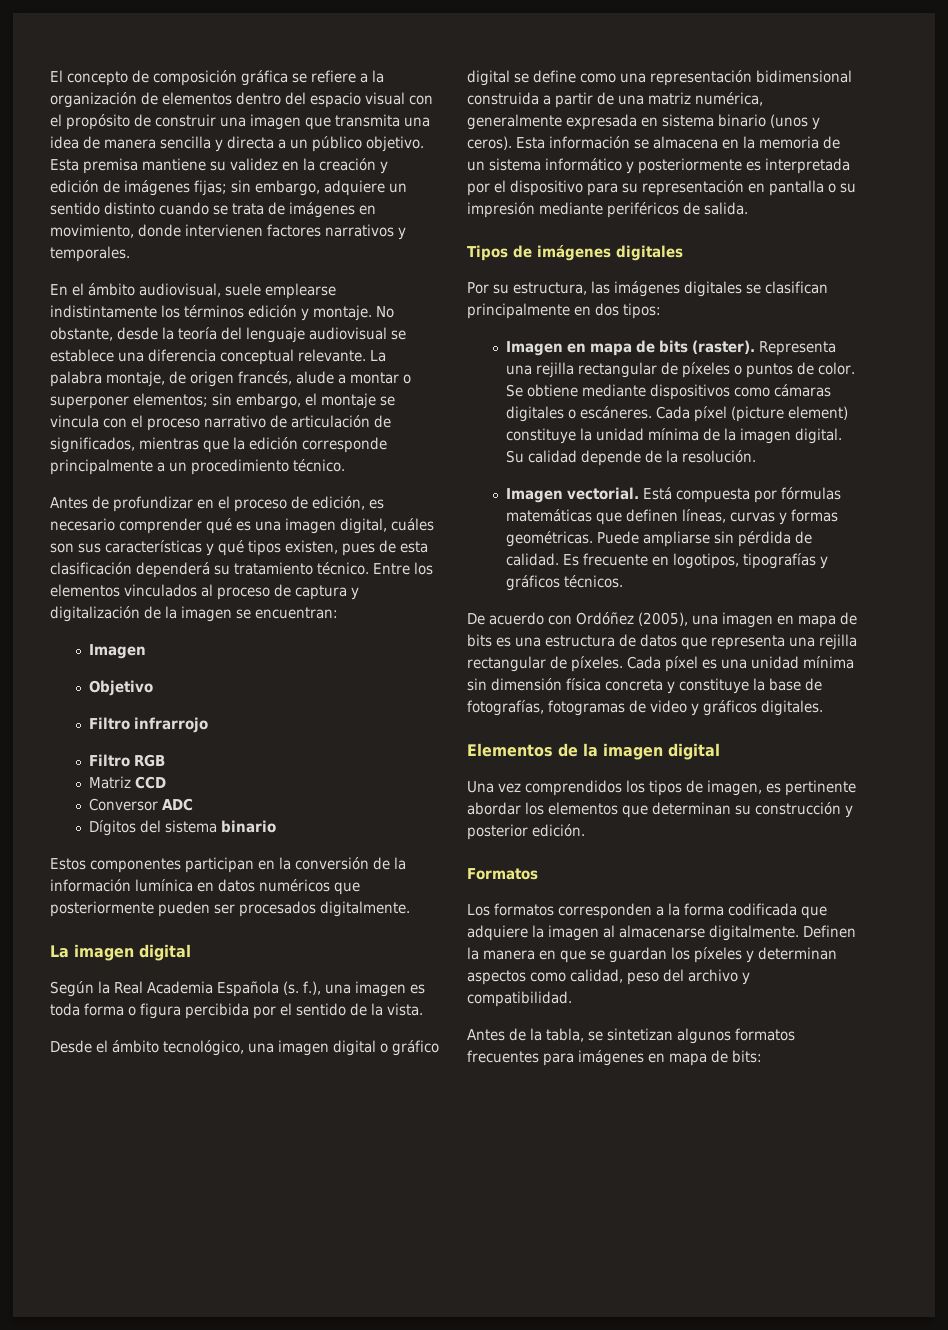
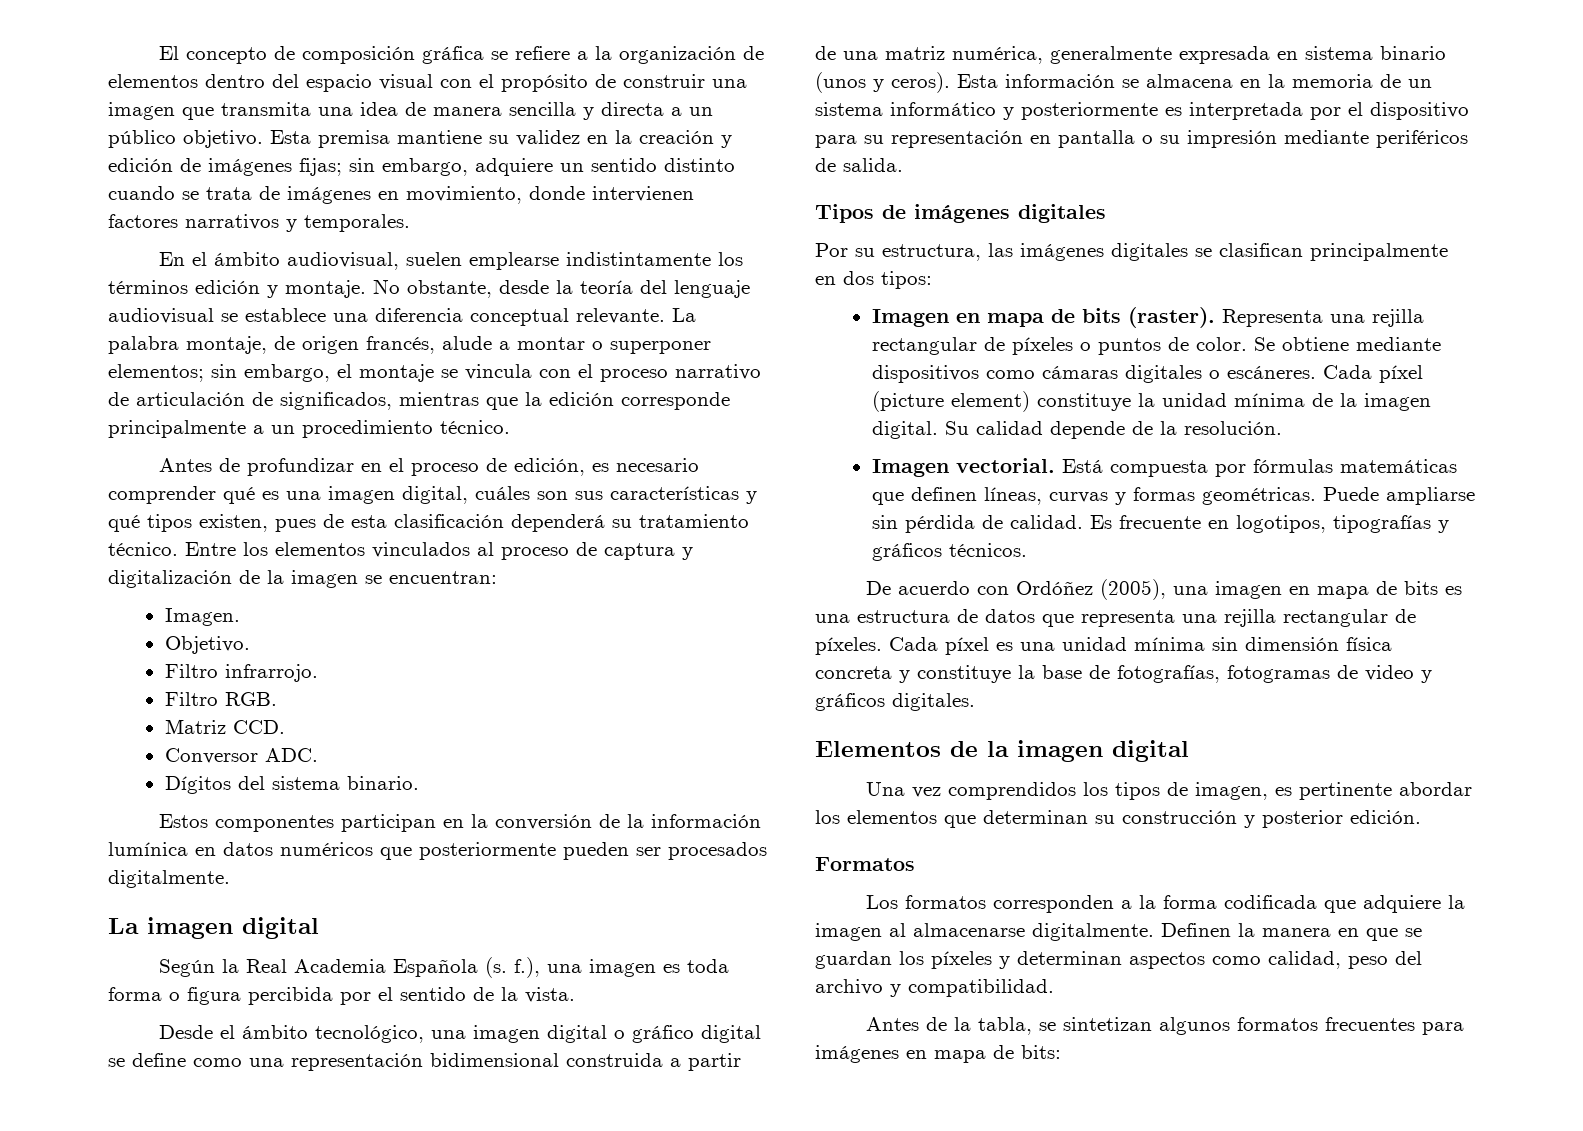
- En el ámbito audiovisual, suele emplearse indistintamente los términos edición y montaje.
+ En el ámbito audiovisual, suelen emplearse indistintamente los términos edición y montaje.
  Entre los elementos vinculados al proceso de captura y digitalización de la imagen se encuentran:
- Imagen
- Objetivo
- Filtro infrarrojo
- Filtro RGB
+ Imagen.
+ Objetivo.
+ Filtro infrarrojo.
+ Filtro RGB.
- Matriz CCD
+ Matriz CCD.
- Conversor ADC
+ Conversor ADC.
- Dígitos del sistema binario
+ Dígitos del sistema binario.

